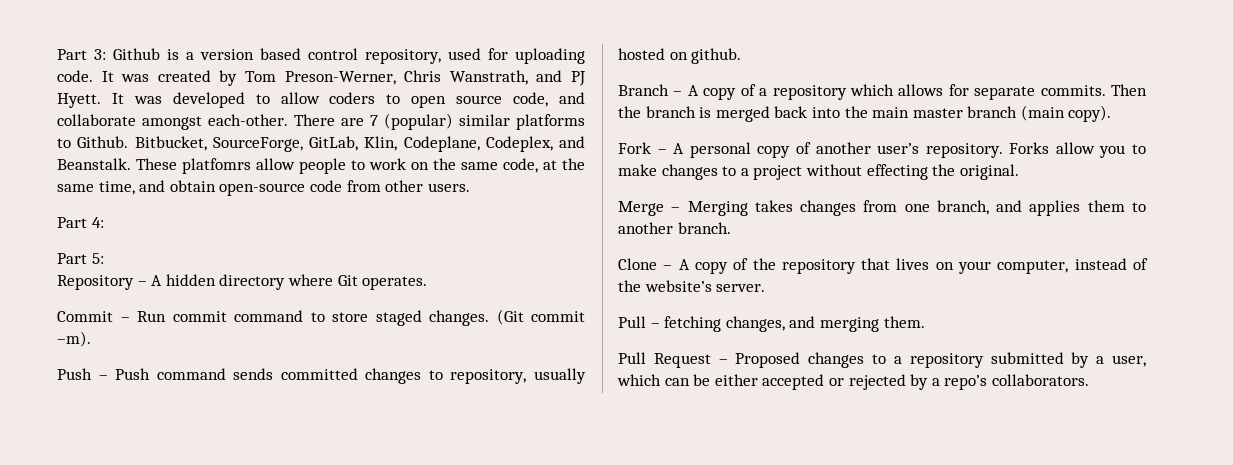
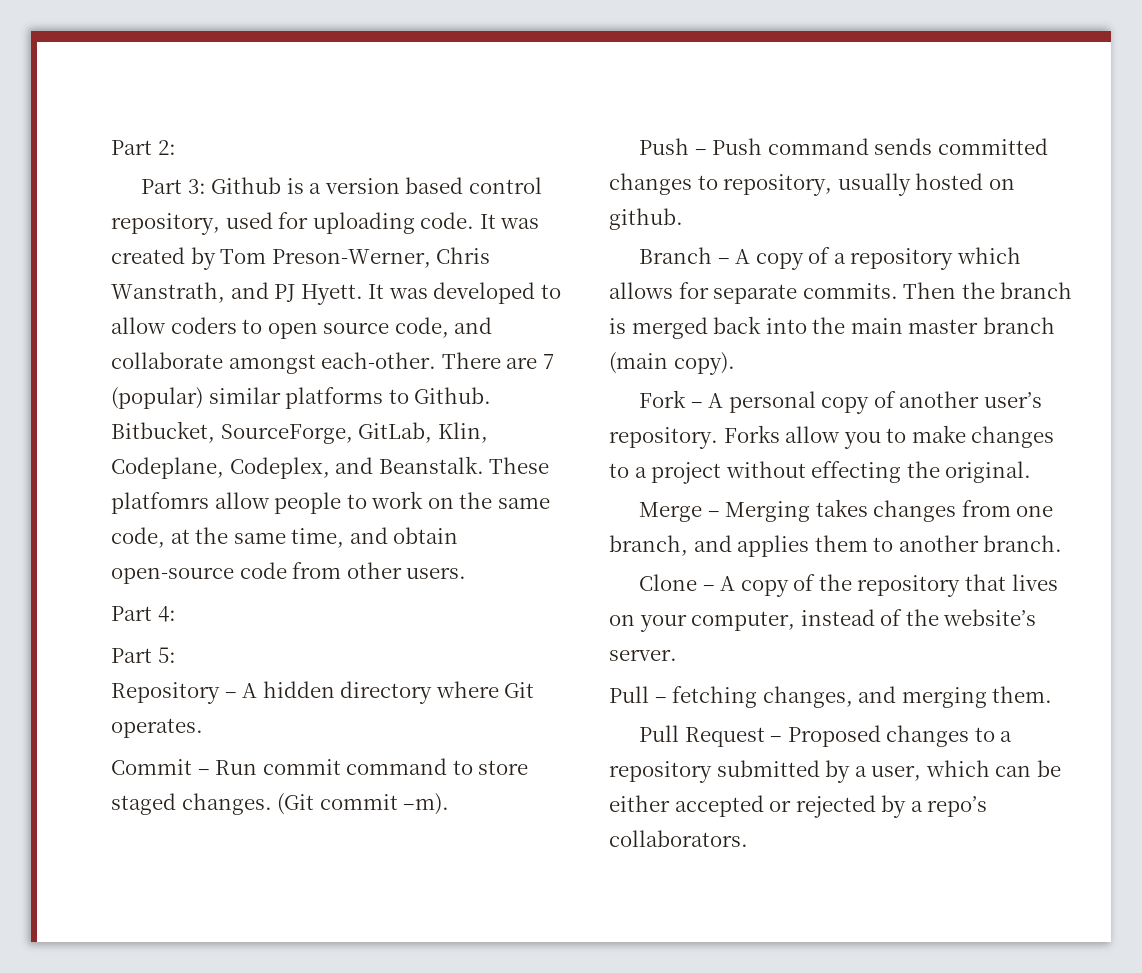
+ Part 2:

